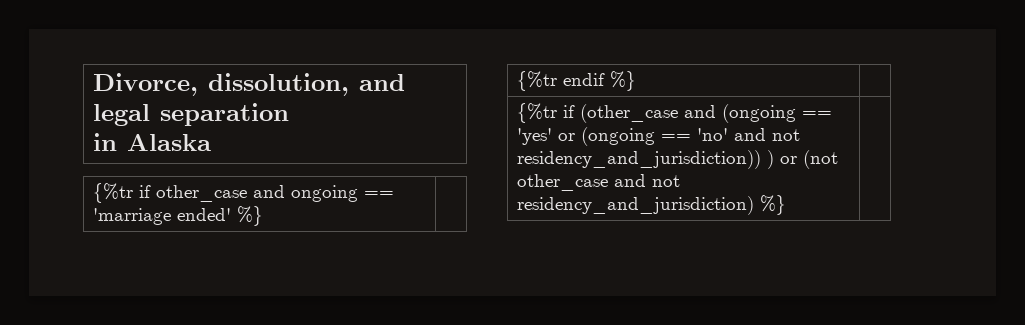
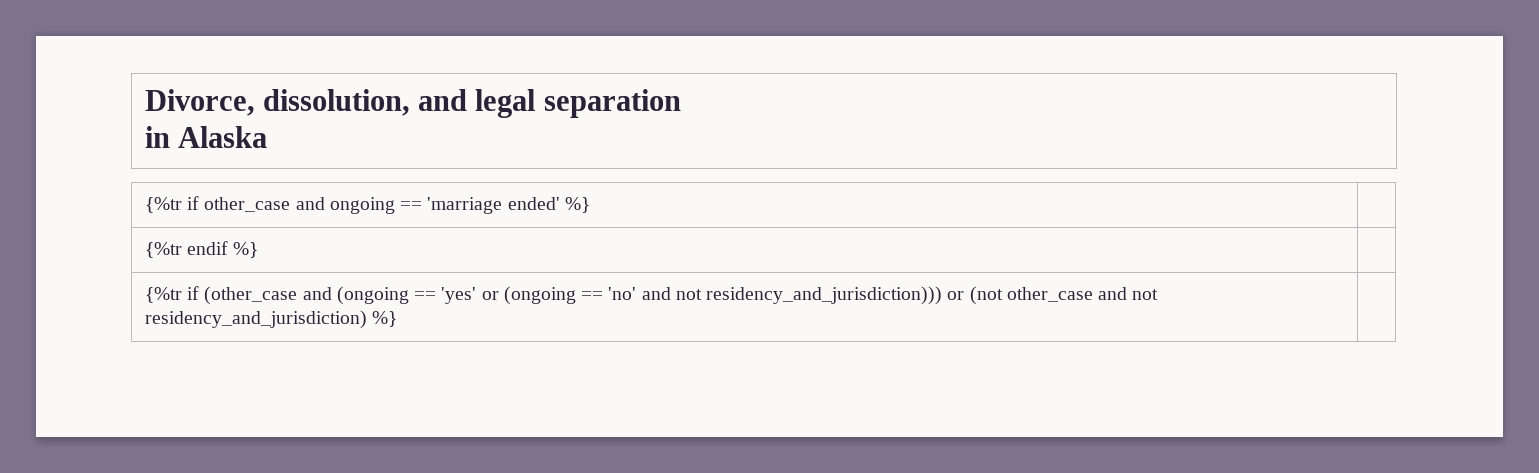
- {%tr if (other_case and (ongoing == 'yes' or (ongoing == 'no' and not residency_and_jurisdiction)) ) or (not other_case and not residency_and_jurisdiction) %} |
+ {%tr if (other_case and (ongoing == 'yes' or (ongoing == 'no' and not residency_and_jurisdiction))) or (not other_case and not residency_and_jurisdiction) %} |

